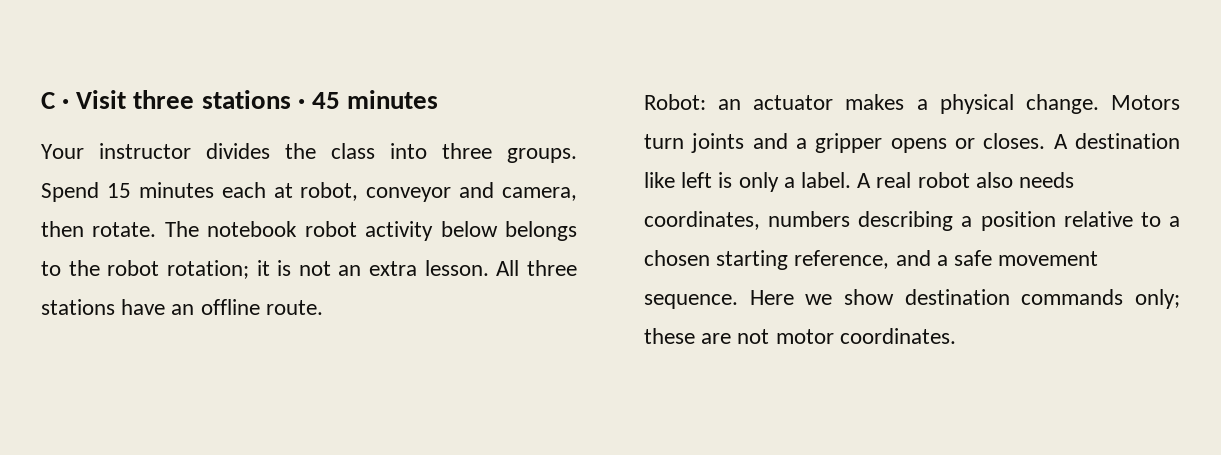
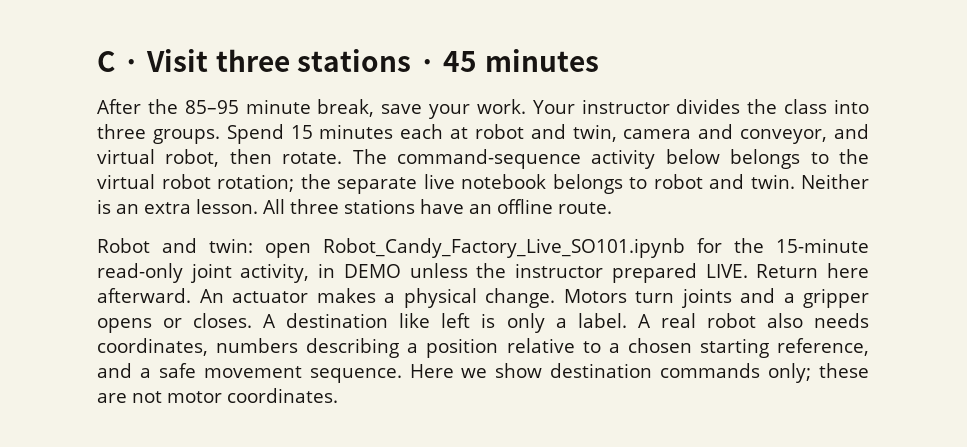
+ After the 85–95 minute break, save your work.
- Spend 15 minutes each at robot, conveyor and camera, then rotate.
+ Spend 15 minutes each at robot and twin, camera and conveyor, and virtual robot, then rotate.
- The notebook robot activity below belongs to the robot rotation; it is not an extra lesson.
+ The command-sequence activity below belongs to the virtual robot rotation; the separate live notebook belongs to robot and twin. Neither is an extra lesson.
- Robot: an actuator makes a physical change.
+ Robot and twin: open Robot_Candy_Factory_Live_SO101.ipynb for the 15-minute read-only joint activity, in DEMO unless the instructor prepared LIVE. Return here afterward. An actuator makes a physical change.

